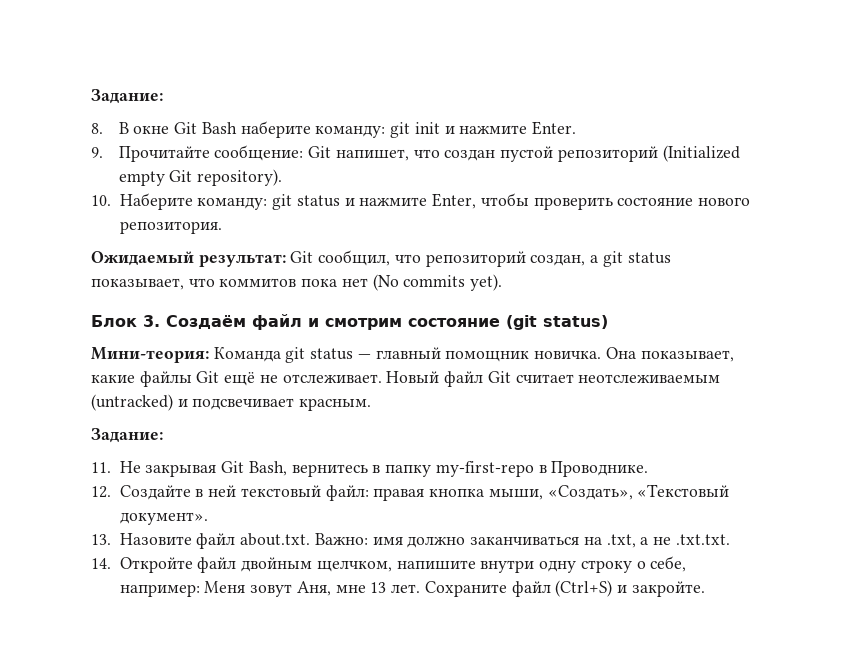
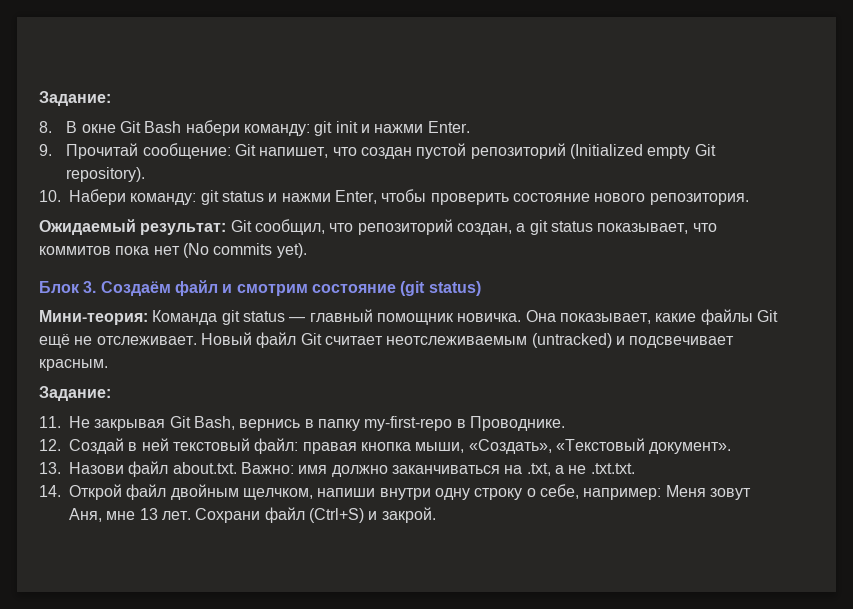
- 8. В окне Git Bash наберите команду: git init и нажмите Enter.
+ 8. В окне Git Bash набери команду: git init и нажми Enter.
- 9. Прочитайте сообщение: Git напишет, что создан пустой репозиторий (Initialized empty Git repository).
+ 9. Прочитай сообщение: Git напишет, что создан пустой репозиторий (Initialized empty Git repository).
- 10. Наберите команду: git status и нажмите Enter, чтобы проверить состояние нового репозитория.
+ 10. Набери команду: git status и нажми Enter, чтобы проверить состояние нового репозитория.
- 11. Не закрывая Git Bash, вернитесь в папку my-first-repo в Проводнике.
+ 11. Не закрывая Git Bash, вернись в папку my-first-repo в Проводнике.
- 12. Создайте в ней текстовый файл: правая кнопка мыши, «Создать», «Текстовый документ».
+ 12. Создай в ней текстовый файл: правая кнопка мыши, «Создать», «Текстовый документ».
- 13. Назовите файл about.txt. Важно: имя должно заканчиваться на .txt, а не .txt.txt.
+ 13. Назови файл about.txt. Важно: имя должно заканчиваться на .txt, а не .txt.txt.
- 14. Откройте файл двойным щелчком, напишите внутри одну строку о себе, например: Меня зовут Аня, мне 13 лет.
+ 14. Открой файл двойным щелчком, напиши внутри одну строку о себе, например: Меня зовут Аня, мне 13 лет.
- Сохраните файл (Ctrl+S) и закройте.
+ Сохрани файл (Ctrl+S) и закрой.

